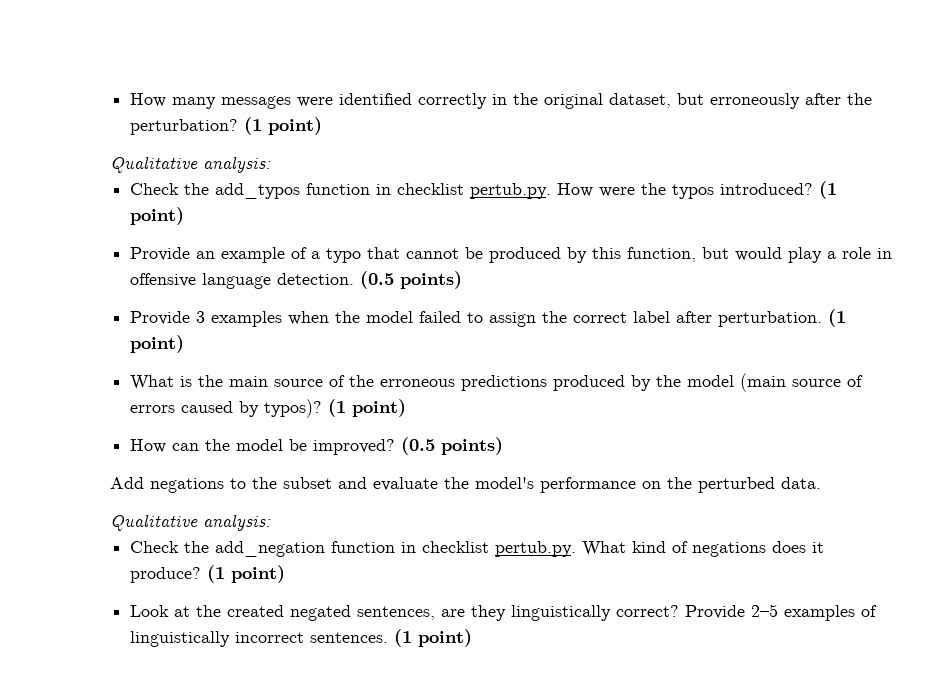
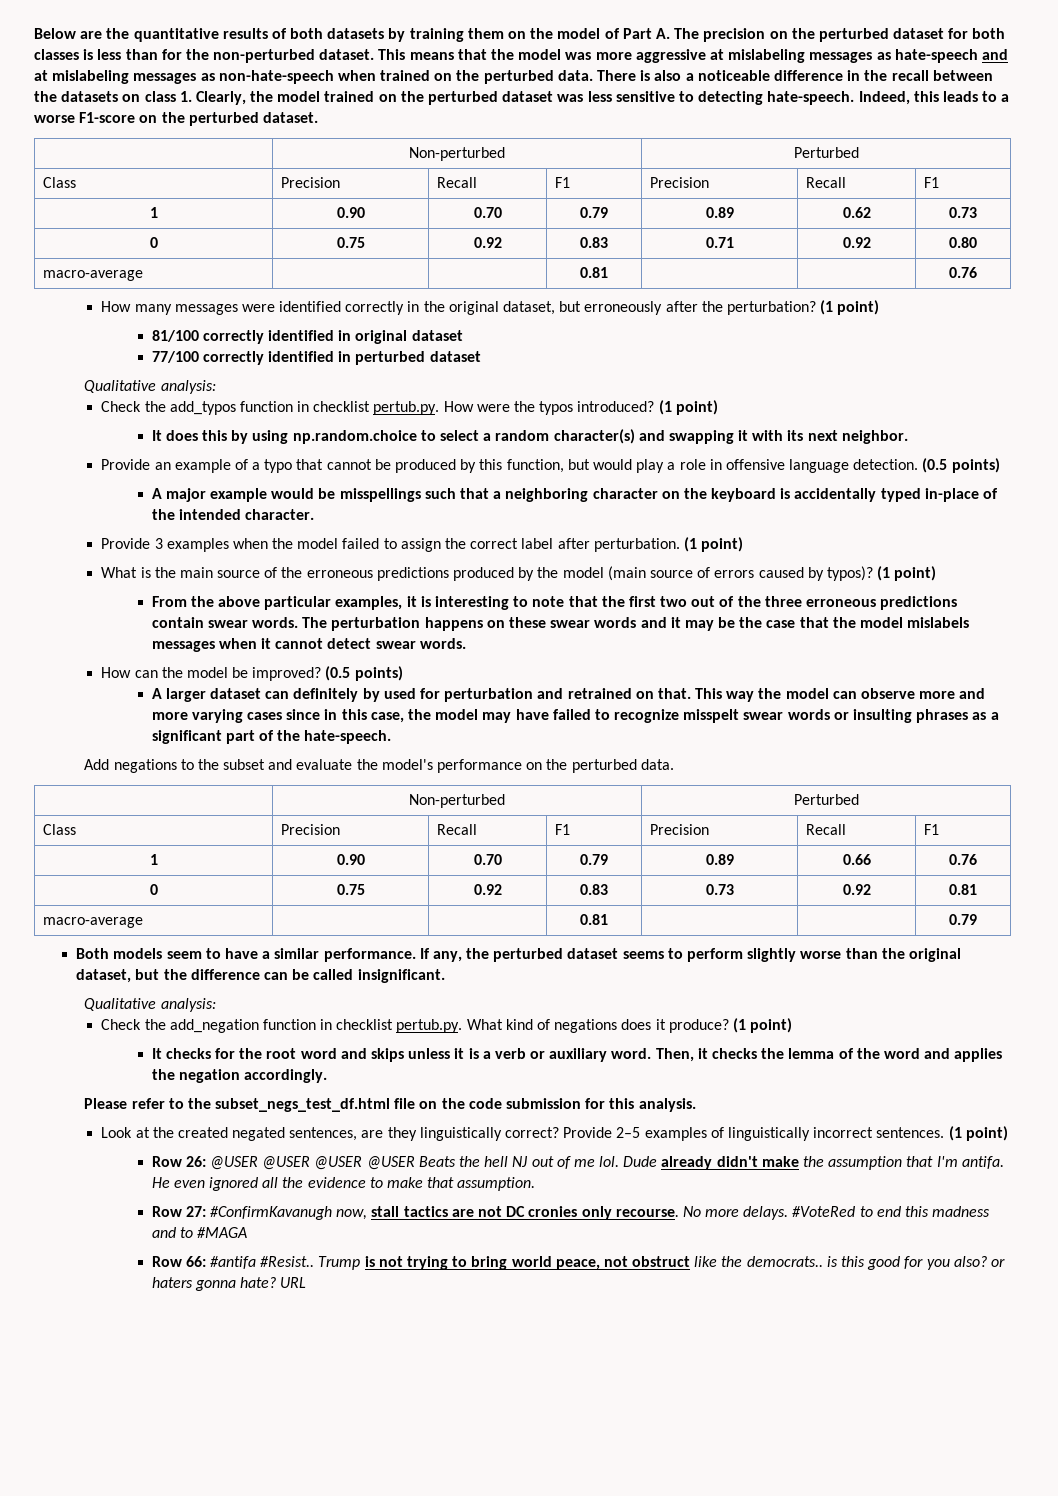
+ Below are the quantitative results of both datasets by training them on the model of Part A. The precision on the perturbed dataset for both classes is less than for the non-perturbed dataset. This means that the model was more aggressive at mislabeling messages as hate-speech and at mislabeling messages as non-hate-speech when trained on the perturbed data. There is also a noticeable difference in the recall between the datasets on class 1. Clearly, the model trained on the perturbed dataset was less sensitive to detecting hate-speech. Indeed, this leads to a worse F1-score on the perturbed dataset.
+ | Non-perturbed | Perturbed
+ Class | Precision | Recall | F1 | Precision | Recall | F1
+ 1 | 0.90 | 0.70 | 0.79 | 0.89 | 0.62 | 0.73
+ 0 | 0.75 | 0.92 | 0.83 | 0.71 | 0.92 | 0.80
+ macro-average | | | 0.81 | | | 0.76
+ 81/100 correctly identified in original dataset
+ 77/100 correctly identified in perturbed dataset
+ It does this by using np.random.choice to select a random character(s) and swapping it with its next neighbor.
+ A major example would be misspellings such that a neighboring character on the keyboard is accidentally typed in-place of the intended character.
+ From the above particular examples, it is interesting to note that the first two out of the three erroneous predictions contain swear words. The perturbation happens on these swear words and it may be the case that the model mislabels messages when it cannot detect swear words.
+ A larger dataset can definitely by used for perturbation and retrained on that. This way the model can observe more and more varying cases since in this case, the model may have failed to recognize misspelt swear words or insulting phrases as a significant part of the hate-speech.
  Add negations to the subset and evaluate the model's performance on the perturbed data.
+ | Non-perturbed | Perturbed
+ Class | Precision | Recall | F1 | Precision | Recall | F1
+ 1 | 0.90 | 0.70 | 0.79 | 0.89 | 0.66 | 0.76
+ 0 | 0.75 | 0.92 | 0.83 | 0.73 | 0.92 | 0.81
+ macro-average | | | 0.81 | | | 0.79
+ Both models seem to have a similar performance. If any, the perturbed dataset seems to perform slightly worse than the original dataset, but the difference can be called insignificant.
+ It checks for the root word and skips unless it is a verb or auxiliary word. Then, it checks the lemma of the word and applies the negation accordingly.
+ Please refer to the subset_negs_test_df.html file on the code submission for this analysis.
+ Row 26: @USER @USER @USER @USER Beats the hell NJ out of me lol. Dude already didn't make the assumption that I'm antifa. He even ignored all the evidence to make that assumption.
+ Row 27: #ConfirmKavanugh now, stall tactics are not DC cronies only recourse. No more delays. #VoteRed to end this madness and to #MAGA
+ Row 66: #antifa #Resist.. Trump is not trying to bring world peace, not obstruct like the democrats.. is this good for you also? or haters gonna hate? URL

